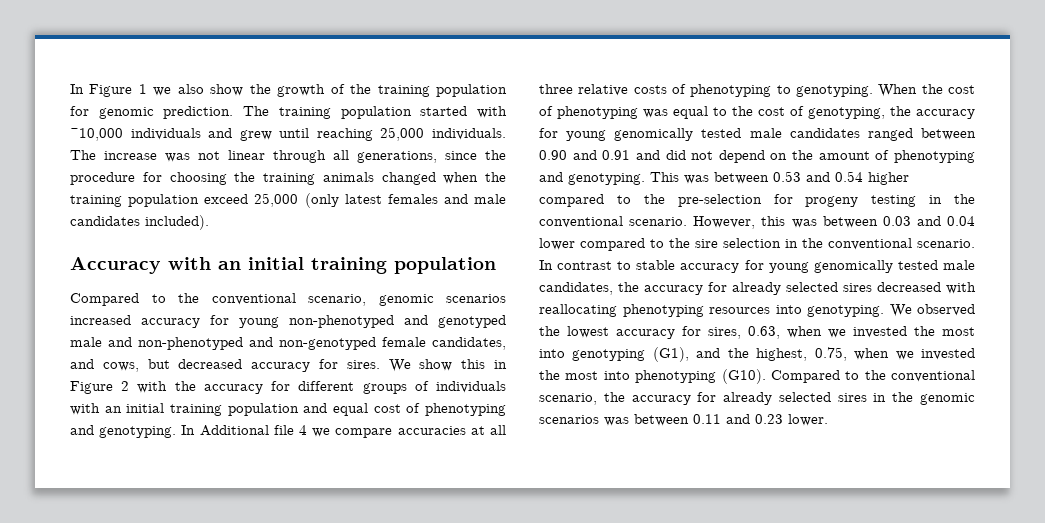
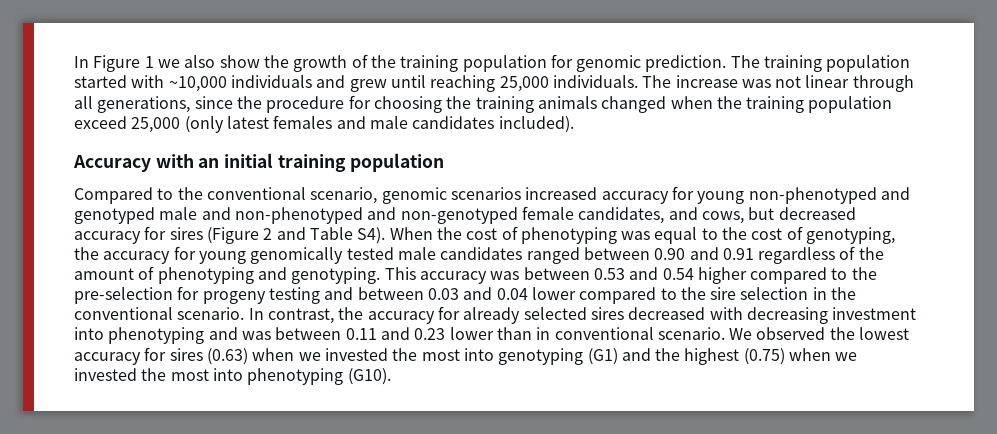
- Compared to the conventional scenario, genomic scenarios increased accuracy for young non-phenotyped and genotyped male and non-phenotyped and non-genotyped female candidates, and cows, but decreased accuracy for sires. We show this in Figure 2 with the accuracy for different groups of individuals with an initial training population and equal cost of phenotyping and genotyping. In Additional file 4 we compare accuracies at all three relative costs of phenotyping to genotyping. When the cost of phenotyping was equal to the cost of genotyping, the accuracy for young genomically tested male candidates ranged between 0.90 and 0.91 and did not depend on the amount of phenotyping and genotyping.
+ Compared to the conventional scenario, genomic scenarios increased accuracy for young non-phenotyped and genotyped male and non-phenotyped and non-genotyped female candidates, and cows, but decreased accuracy for sires (Figure 2 and Table S4). When the cost of phenotyping was equal to the cost of genotyping, the accuracy for young genomically tested male candidates ranged between 0.90 and 0.91 regardless of the amount of phenotyping and genotyping.
- This was between 0.53 and 0.54 higher compared to the pre-selection for progeny testing in the conventional scenario. However, this was between 0.03 and 0.04 lower compared to the sire selection in the conventional scenario.
+ This accuracy was between 0.53 and 0.54 higher compared to the pre-selection for progeny testing and between 0.03 and 0.04 lower compared to the sire selection in the conventional scenario.
- In contrast to stable accuracy for young genomically tested male candidates, the accuracy for already selected sires decreased with reallocating phenotyping resources into genotyping.
+ In contrast, the accuracy for already selected sires decreased with decreasing investment into phenotyping and was between 0.11 and 0.23 lower than in conventional scenario.
- We observed the lowest accuracy for sires, 0.63, when we invested the most into genotyping (G1), and the highest, 0.75, when we invested the most into phenotyping (G10). Compared to the conventional scenario, the accuracy for already selected sires in the genomic scenarios was between 0.11 and 0.23 lower.
+ We observed the lowest accuracy for sires (0.63) when we invested the most into genotyping (G1) and the highest (0.75) when we invested the most into phenotyping (G10).

